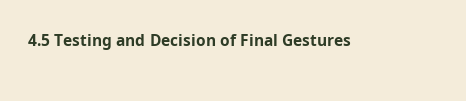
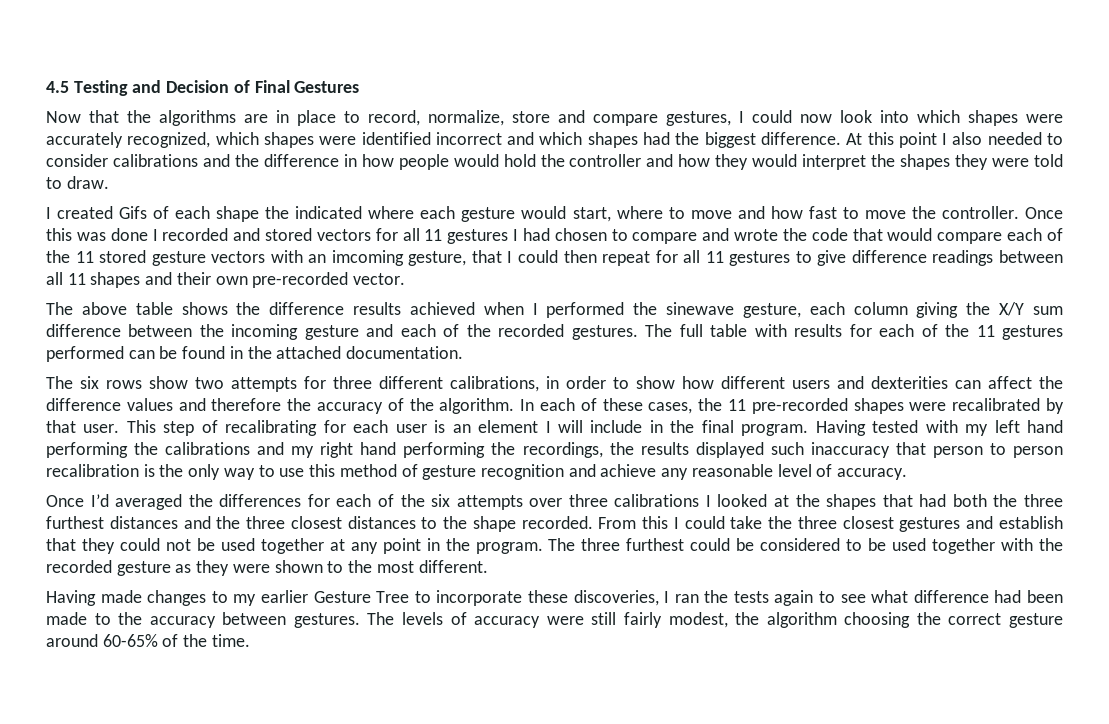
+ Now that the algorithms are in place to record, normalize, store and compare gestures, I could now look into which shapes were accurately recognized, which shapes were identified incorrect and which shapes had the biggest difference. At this point I also needed to consider calibrations and the difference in how people would hold the controller and how they would interpret the shapes they were told to draw.
+ I created Gifs of each shape the indicated where each gesture would start, where to move and how fast to move the controller. Once this was done I recorded and stored vectors for all 11 gestures I had chosen to compare and wrote the code that would compare each of the 11 stored gesture vectors with an imcoming gesture, that I could then repeat for all 11 gestures to give difference readings between all 11 shapes and their own pre-recorded vector.
+ The above table shows the difference results achieved when I performed the sinewave gesture, each column giving the X/Y sum difference between the incoming gesture and each of the recorded gestures. The full table with results for each of the 11 gestures performed can be found in the attached documentation.
+ The six rows show two attempts for three different calibrations, in order to show how different users and dexterities can affect the difference values and therefore the accuracy of the algorithm. In each of these cases, the 11 pre-recorded shapes were recalibrated by that user. This step of recalibrating for each user is an element I will include in the final program. Having tested with my left hand performing the calibrations and my right hand performing the recordings, the results displayed such inaccuracy that person to person recalibration is the only way to use this method of gesture recognition and achieve any reasonable level of accuracy.
+ Once I’d averaged the differences for each of the six attempts over three calibrations I looked at the shapes that had both the three furthest distances and the three closest distances to the shape recorded. From this I could take the three closest gestures and establish that they could not be used together at any point in the program. The three furthest could be considered to be used together with the recorded gesture as they were shown to the most different.
+ Having made changes to my earlier Gesture Tree to incorporate these discoveries, I ran the tests again to see what difference had been made to the accuracy between gestures. The levels of accuracy were still fairly modest, the algorithm choosing the correct gesture around 60-65% of the time.

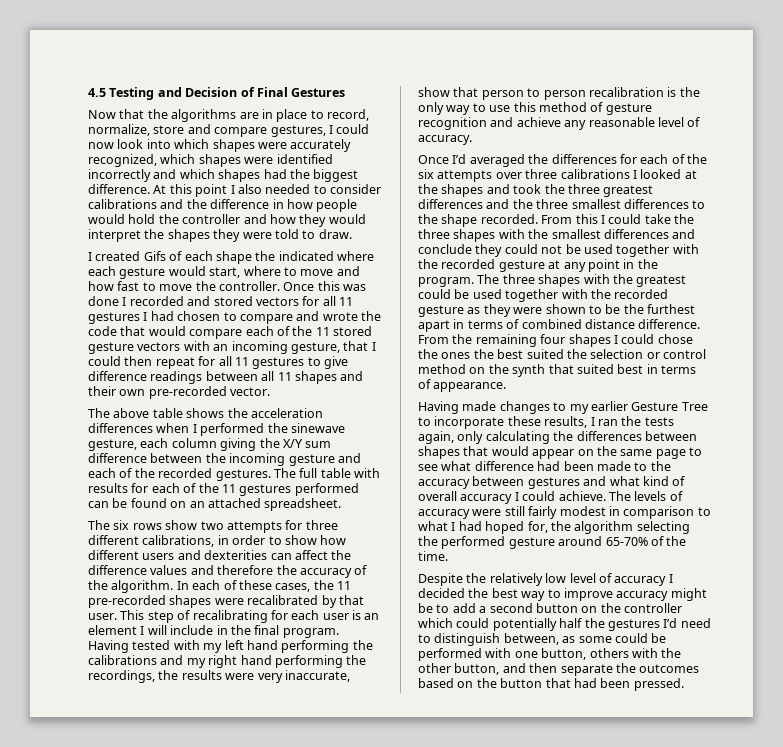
- Now that the algorithms are in place to record, normalize, store and compare gestures, I could now look into which shapes were accurately recognized, which shapes were identified incorrect and which shapes had the biggest difference.
+ Now that the algorithms are in place to record, normalize, store and compare gestures, I could now look into which shapes were accurately recognized, which shapes were identified incorrectly and which shapes had the biggest difference.
- Once this was done I recorded and stored vectors for all 11 gestures I had chosen to compare and wrote the code that would compare each of the 11 stored gesture vectors with an imcoming gesture, that I could then repeat for all 11 gestures to give difference readings between all 11 shapes and their own pre-recorded vector.
+ Once this was done I recorded and stored vectors for all 11 gestures I had chosen to compare and wrote the code that would compare each of the 11 stored gesture vectors with an incoming gesture, that I could then repeat for all 11 gestures to give difference readings between all 11 shapes and their own pre-recorded vector.
- The above table shows the difference results achieved when I performed the sinewave gesture, each column giving the X/Y sum difference between the incoming gesture and each of the recorded gestures.
+ The above table shows the acceleration differences when I performed the sinewave gesture, each column giving the X/Y sum difference between the incoming gesture and each of the recorded gestures.
- The full table with results for each of the 11 gestures performed can be found in the attached documentation.
+ The full table with results for each of the 11 gestures performed can be found on an attached spreadsheet.
- Having tested with my left hand performing the calibrations and my right hand performing the recordings, the results displayed such inaccuracy that person to person recalibration is the only way to use this method of gesture recognition and achieve any reasonable level of accuracy.
+ Having tested with my left hand performing the calibrations and my right hand performing the recordings, the results were very inaccurate, show that person to person recalibration is the only way to use this method of gesture recognition and achieve any reasonable level of accuracy.
- Once I’d averaged the differences for each of the six attempts over three calibrations I looked at the shapes that had both the three furthest distances and the three closest distances to the shape recorded.
+ Once I’d averaged the differences for each of the six attempts over three calibrations I looked at the shapes and took the three greatest differences and the three smallest differences to the shape recorded.
- From this I could take the three closest gestures and establish that they could not be used together at any point in the program.
+ From this I could take the three shapes with the smallest differences and conclude they could not be used together with the recorded gesture at any point in the program.
- The three furthest could be considered to be used together with the recorded gesture as they were shown to the most different.
+ The three shapes with the greatest could be used together with the recorded gesture as they were shown to be the furthest apart in terms of combined distance difference. From the remaining four shapes I could chose the ones the best suited the selection or control method on the synth that suited best in terms of appearance.
- Having made changes to my earlier Gesture Tree to incorporate these discoveries, I ran the tests again to see what difference had been made to the accuracy between gestures.
+ Having made changes to my earlier Gesture Tree to incorporate these results, I ran the tests again, only calculating the differences between shapes that would appear on the same page to see what difference had been made to the accuracy between gestures and what kind of overall accuracy I could achieve.
- The levels of accuracy were still fairly modest, the algorithm choosing the correct gesture around 60-65% of the time.
+ The levels of accuracy were still fairly modest in comparison to what I had hoped for, the algorithm selecting the performed gesture around 65-70% of the time.
+ Despite the relatively low level of accuracy I decided the best way to improve accuracy might be to add a second button on the controller which could potentially half the gestures I’d need to distinguish between, as some could be performed with one button, others with the other button, and then separate the outcomes based on the button that had been pressed.

